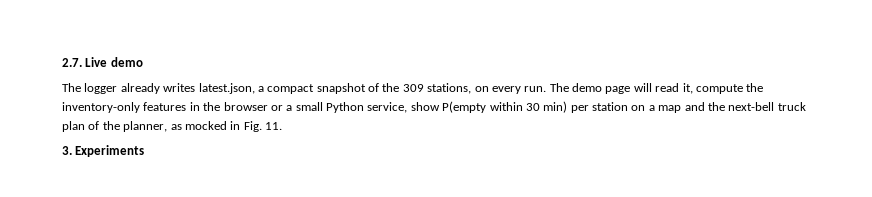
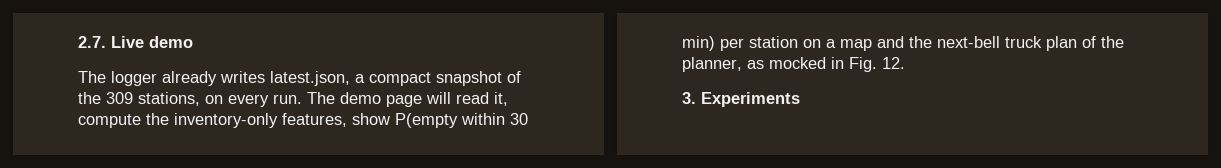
- The demo page will read it, compute the inventory-only features in the browser or a small Python service, show P(empty within 30 min) per station on a map and the next-bell truck plan of the planner, as mocked in Fig. 11.
+ The demo page will read it, compute the inventory-only features, show P(empty within 30 min) per station on a map and the next-bell truck plan of the planner, as mocked in Fig. 12.

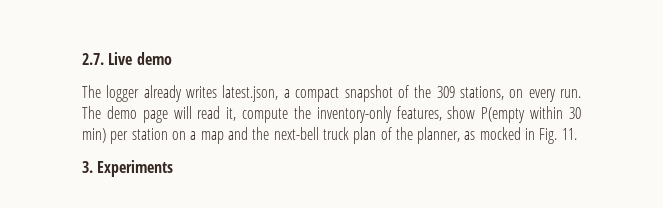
- The demo page will read it, compute the inventory-only features, show P(empty within 30 min) per station on a map and the next-bell truck plan of the planner, as mocked in Fig. 12.
+ The demo page will read it, compute the inventory-only features, show P(empty within 30 min) per station on a map and the next-bell truck plan of the planner, as mocked in Fig. 11.

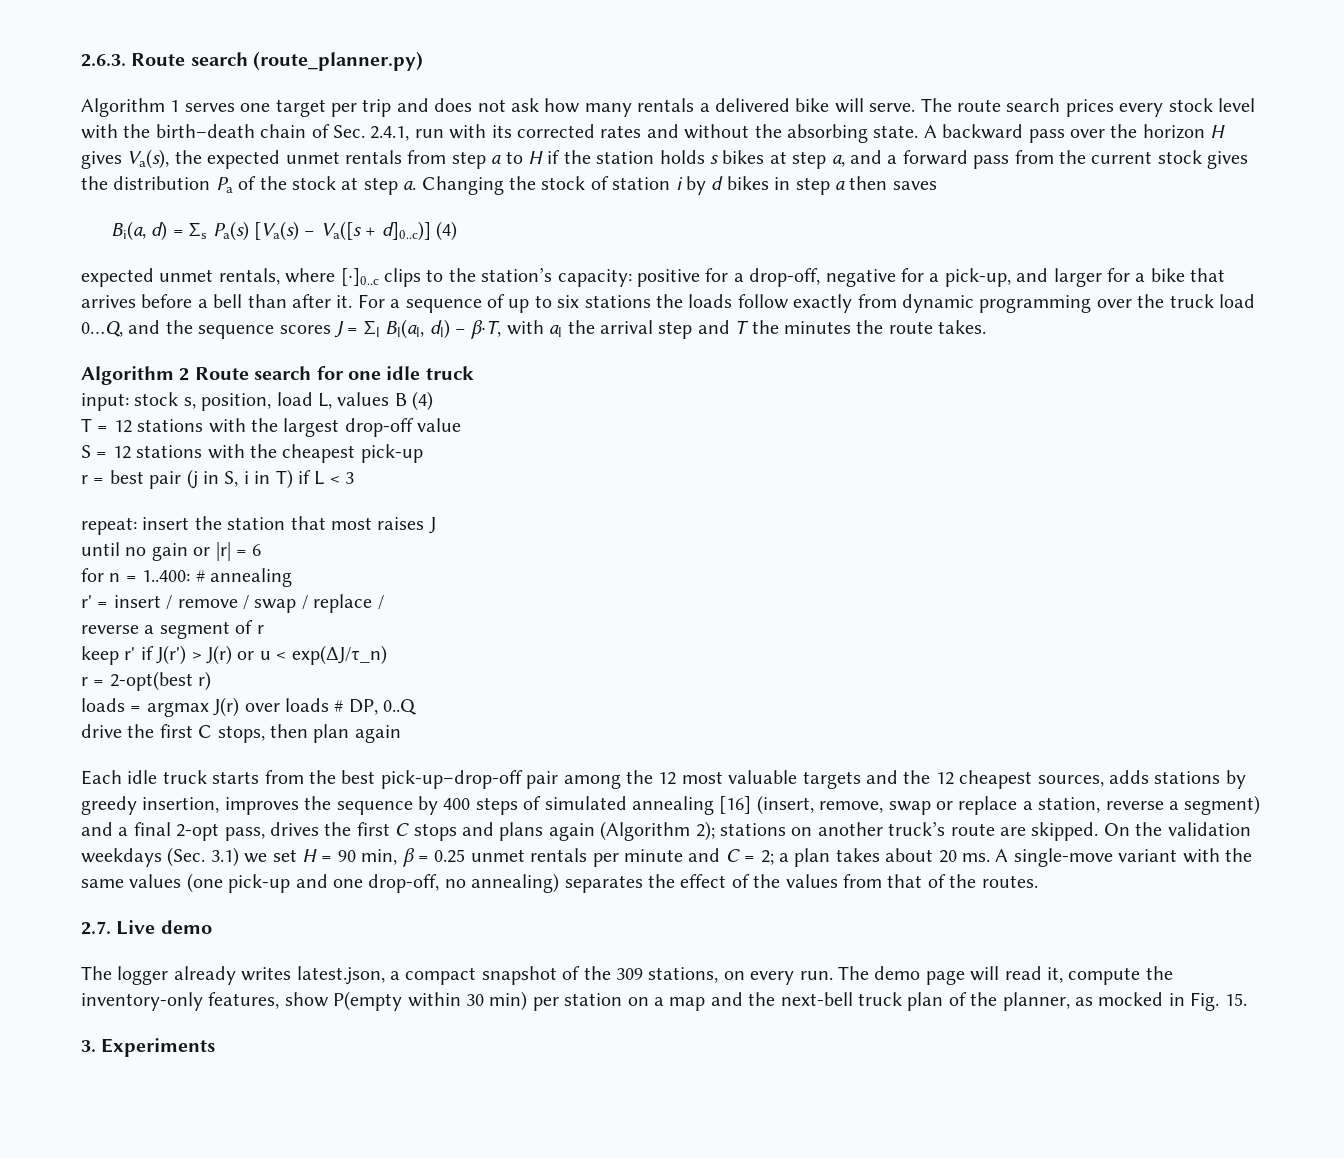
+ 2.6.3. Route search (route_planner.py)
+ Algorithm 1 serves one target per trip and does not ask how many rentals a delivered bike will serve. The route search prices every stock level with the birth–death chain of Sec. 2.4.1, run with its corrected rates and without the absorbing state. A backward pass over the horizon H gives Va(s), the expected unmet rentals from step a to H if the station holds s bikes at step a, and a forward pass from the current stock gives the distribution Pa of the stock at step a. Changing the stock of station i by d bikes in step a then saves
+ Bi(a, d) = Σs Pa(s) [Va(s) − Va([s + d]0..c)] (4)
+ expected unmet rentals, where [·]0..c clips to the station’s capacity: positive for a drop-off, negative for a pick-up, and larger for a bike that arrives before a bell than after it. For a sequence of up to six stations the loads follow exactly from dynamic programming over the truck load 0…Q, and the sequence scores J = Σl Bl(al, dl) − β·T, with al the arrival step and T the minutes the route takes.
+ Algorithm 2 Route search for one idle truck
+ input: stock s, position, load L, values B (4)
+ T = 12 stations with the largest drop-off value
+ S = 12 stations with the cheapest pick-up
+ r = best pair (j in S, i in T) if L < 3
+ repeat: insert the station that most raises J
+ until no gain or |r| = 6
+ for n = 1..400: # annealing
+ r' = insert / remove / swap / replace /
+ reverse a segment of r
+ keep r' if J(r') > J(r) or u < exp(ΔJ/τ_n)
+ r = 2-opt(best r)
+ loads = argmax J(r) over loads # DP, 0..Q
+ drive the first C stops, then plan again
+ Each idle truck starts from the best pick-up–drop-off pair among the 12 most valuable targets and the 12 cheapest sources, adds stations by greedy insertion, improves the sequence by 400 steps of simulated annealing [16] (insert, remove, swap or replace a station, reverse a segment) and a final 2-opt pass, drives the first C stops and plans again (Algorithm 2); stations on another truck’s route are skipped. On the validation weekdays (Sec. 3.1) we set H = 90 min, β = 0.25 unmet rentals per minute and C = 2; a plan takes about 20 ms. A single-move variant with the same values (one pick-up and one drop-off, no annealing) separates the effect of the values from that of the routes.
- The demo page will read it, compute the inventory-only features, show P(empty within 30 min) per station on a map and the next-bell truck plan of the planner, as mocked in Fig. 11.
+ The demo page will read it, compute the inventory-only features, show P(empty within 30 min) per station on a map and the next-bell truck plan of the planner, as mocked in Fig. 15.

